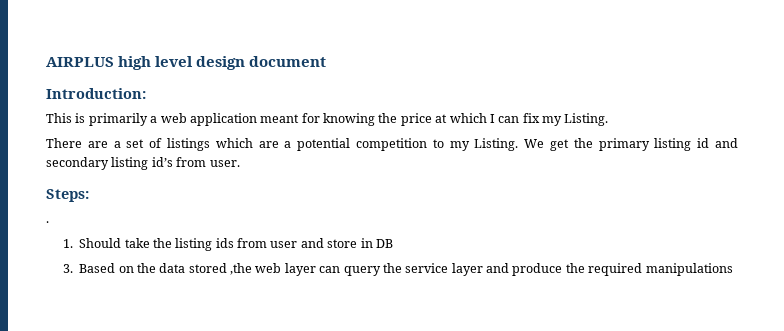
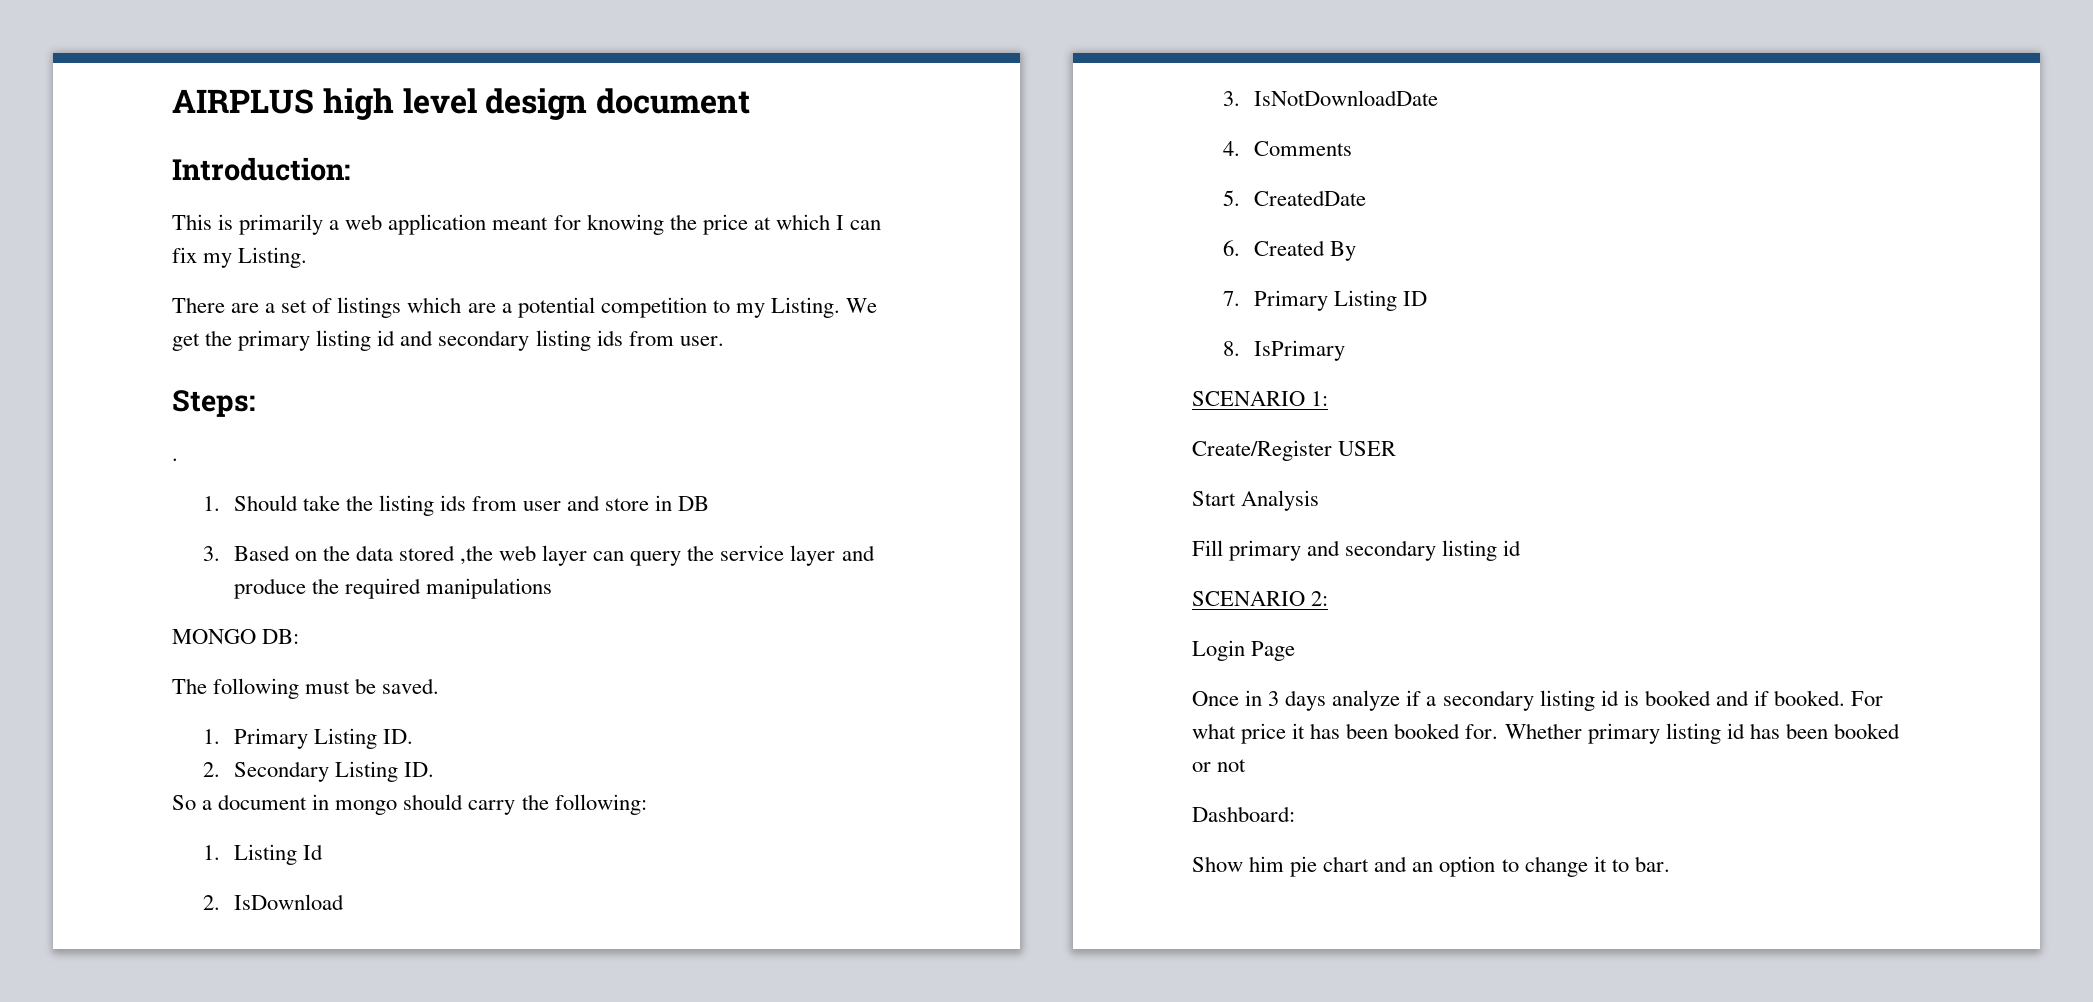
- We get the primary listing id and secondary listing id’s from user.
+ We get the primary listing id and secondary listing ids from user.
+ MONGO DB:
+ The following must be saved.
+ 1. Primary Listing ID.
+ 2. Secondary Listing ID.
+ So a document in mongo should carry the following:
+ 1. Listing Id
+ 2. IsDownload
+ 3. IsNotDownloadDate
+ 4. Comments
+ 5. CreatedDate
+ 6. Created By
+ 7. Primary Listing ID
+ 8. IsPrimary
+ SCENARIO 1:
+ Create/Register USER
+ Start Analysis
+ Fill primary and secondary listing id
+ SCENARIO 2:
+ Login Page
+ Once in 3 days analyze if a secondary listing id is booked and if booked. For what price it has been booked for. Whether primary listing id has been booked or not
+ Dashboard:
+ Show him pie chart and an option to change it to bar.

